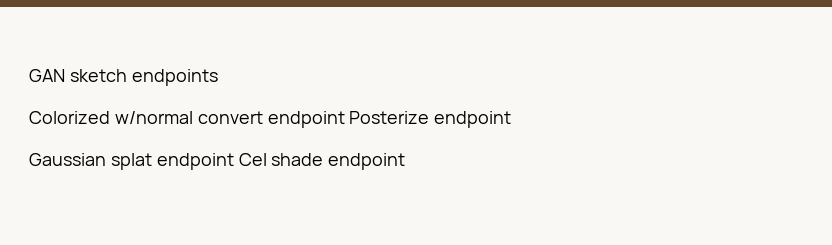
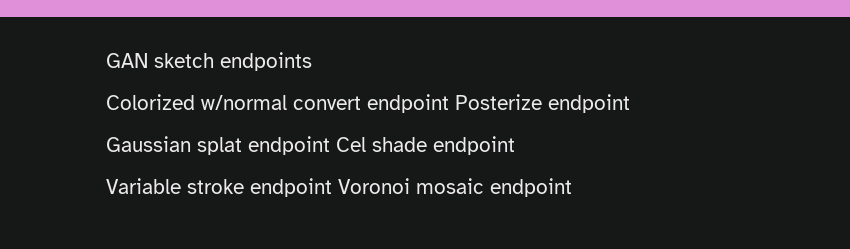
+ Variable stroke endpoint Voronoi mosaic endpoint

